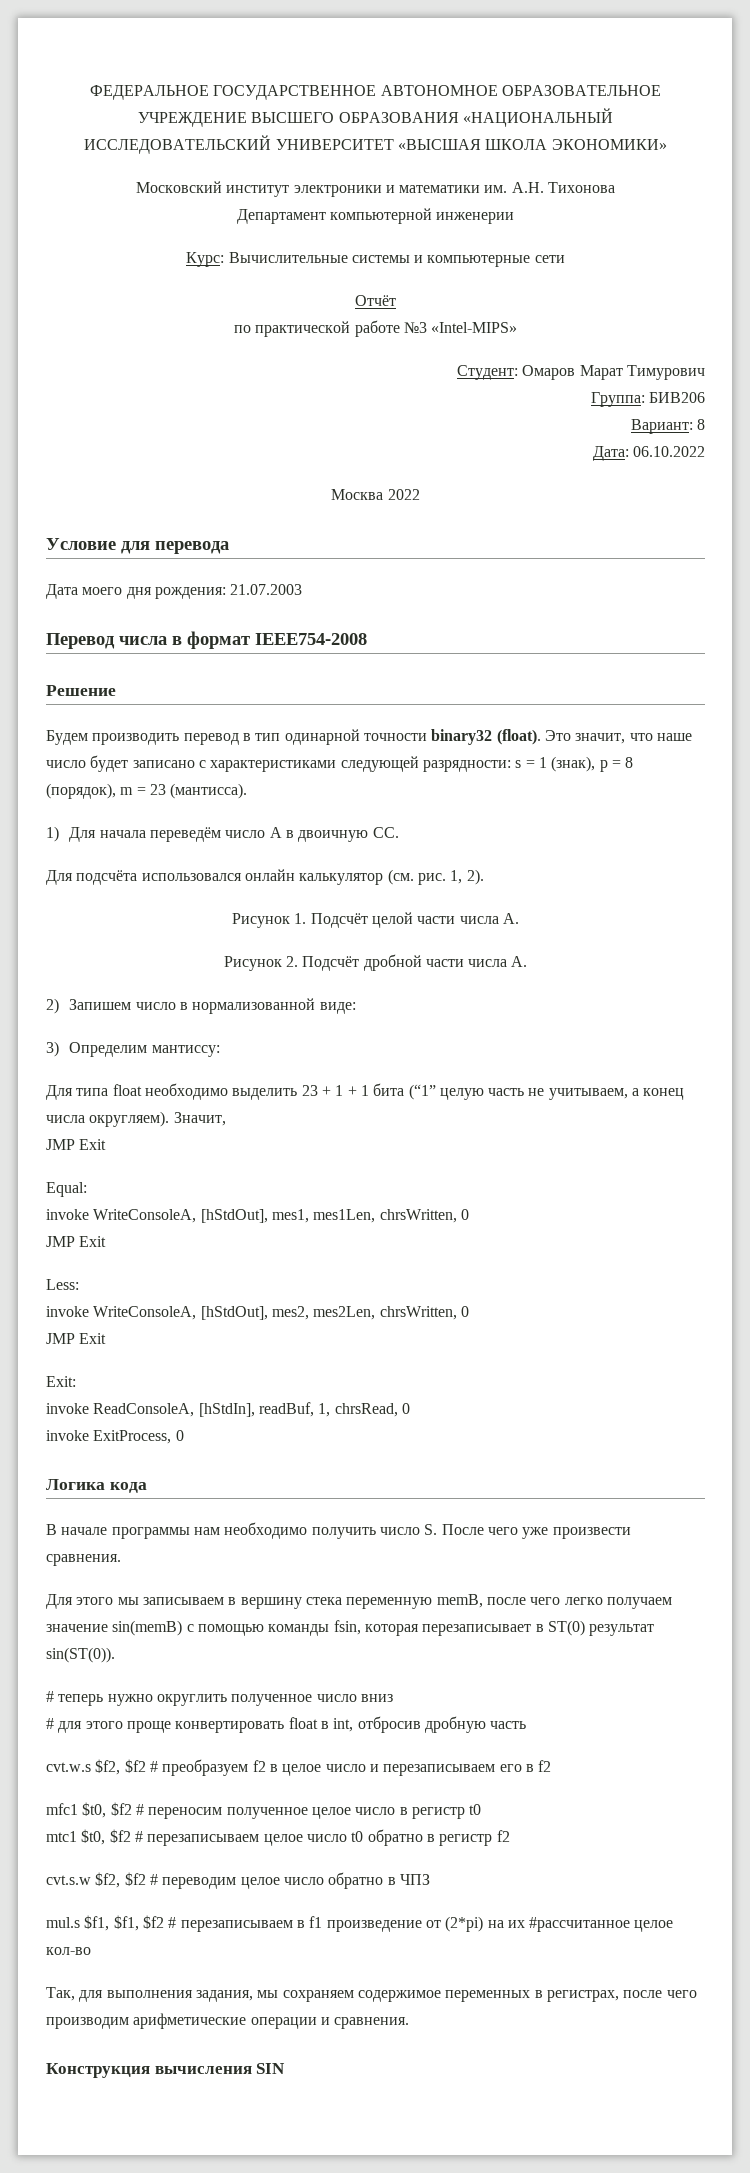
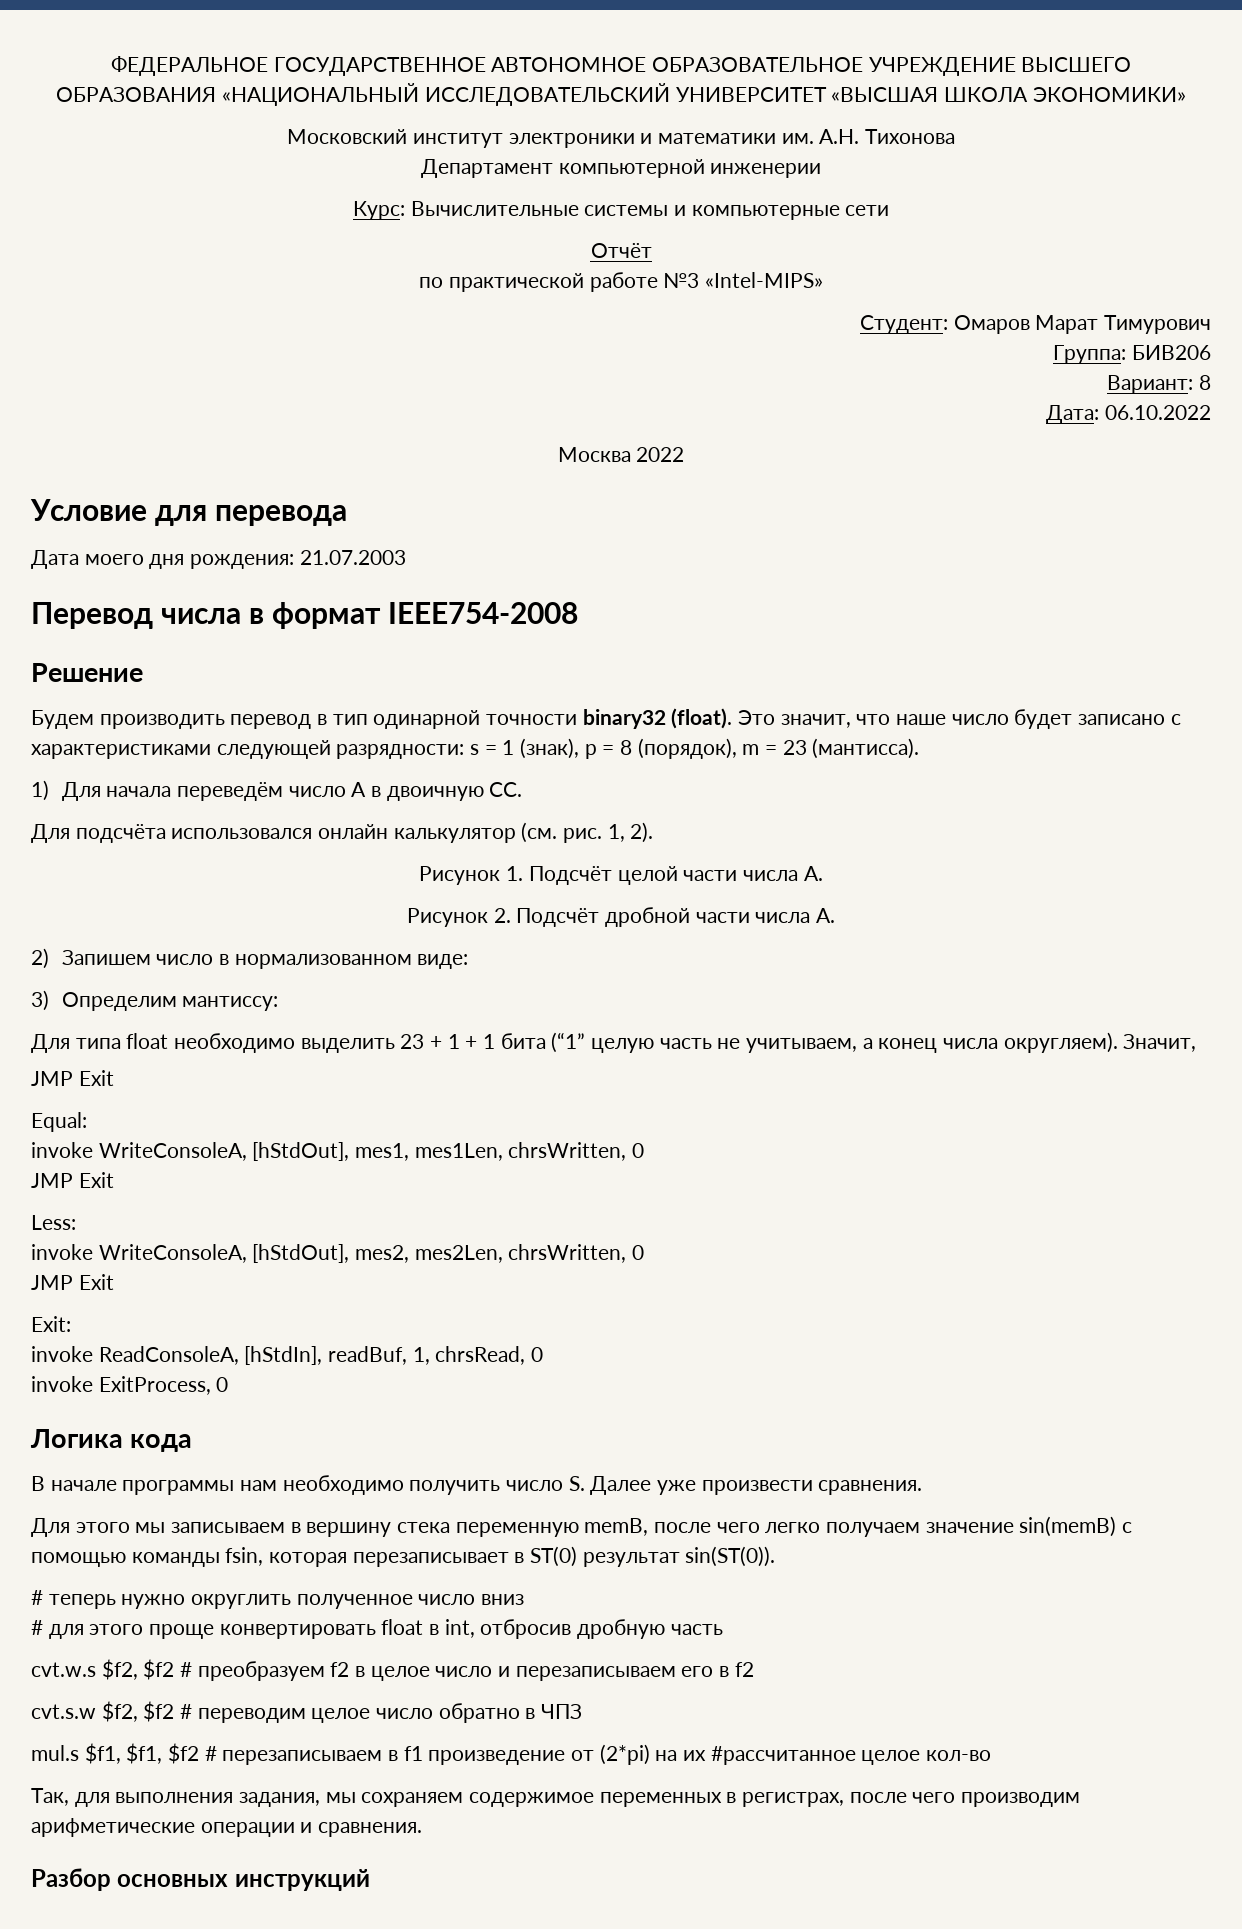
- 2) Запишем число в нормализованной виде:
+ 2) Запишем число в нормализованном виде:
- В начале программы нам необходимо получить число S. После чего уже произвести сравнения.
+ В начале программы нам необходимо получить число S. Далее уже произвести сравнения.
- mfc1 $t0, $f2 # переносим полученное целое число в регистр t0
- mtc1 $t0, $f2 # перезаписываем целое число t0 обратно в регистр f2
- Конструкция вычисления SIN
+ Разбор основных инструкций

